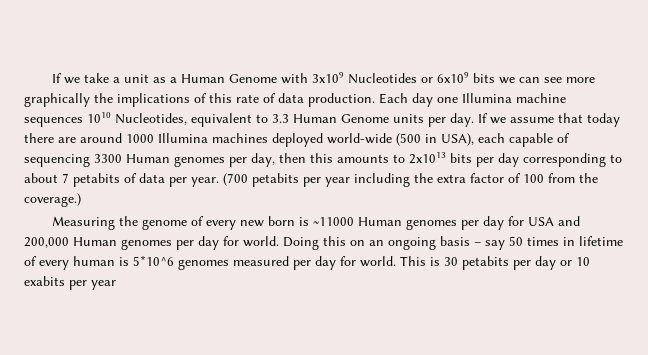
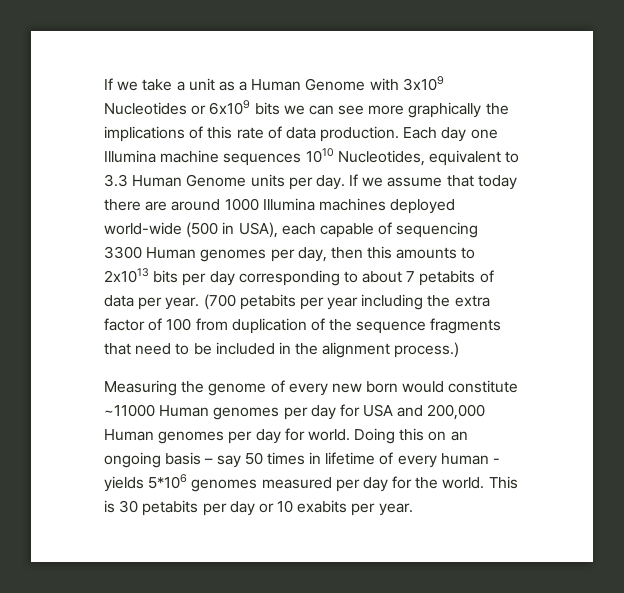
- (700 petabits per year including the extra factor of 100 from the coverage.)
+ (700 petabits per year including the extra factor of 100 from duplication of the sequence fragments that need to be included in the alignment process.)
- Measuring the genome of every new born is ~11000 Human genomes per day for USA and 200,000 Human genomes per day for world.
+ Measuring the genome of every new born would constitute ~11000 Human genomes per day for USA and 200,000 Human genomes per day for world.
- Doing this on an ongoing basis – say 50 times in lifetime of every human is 5*10^6 genomes measured per day for world.
+ Doing this on an ongoing basis – say 50 times in lifetime of every human - yields 5*106 genomes measured per day for the world.
- This is 30 petabits per day or 10 exabits per year
+ This is 30 petabits per day or 10 exabits per year.

